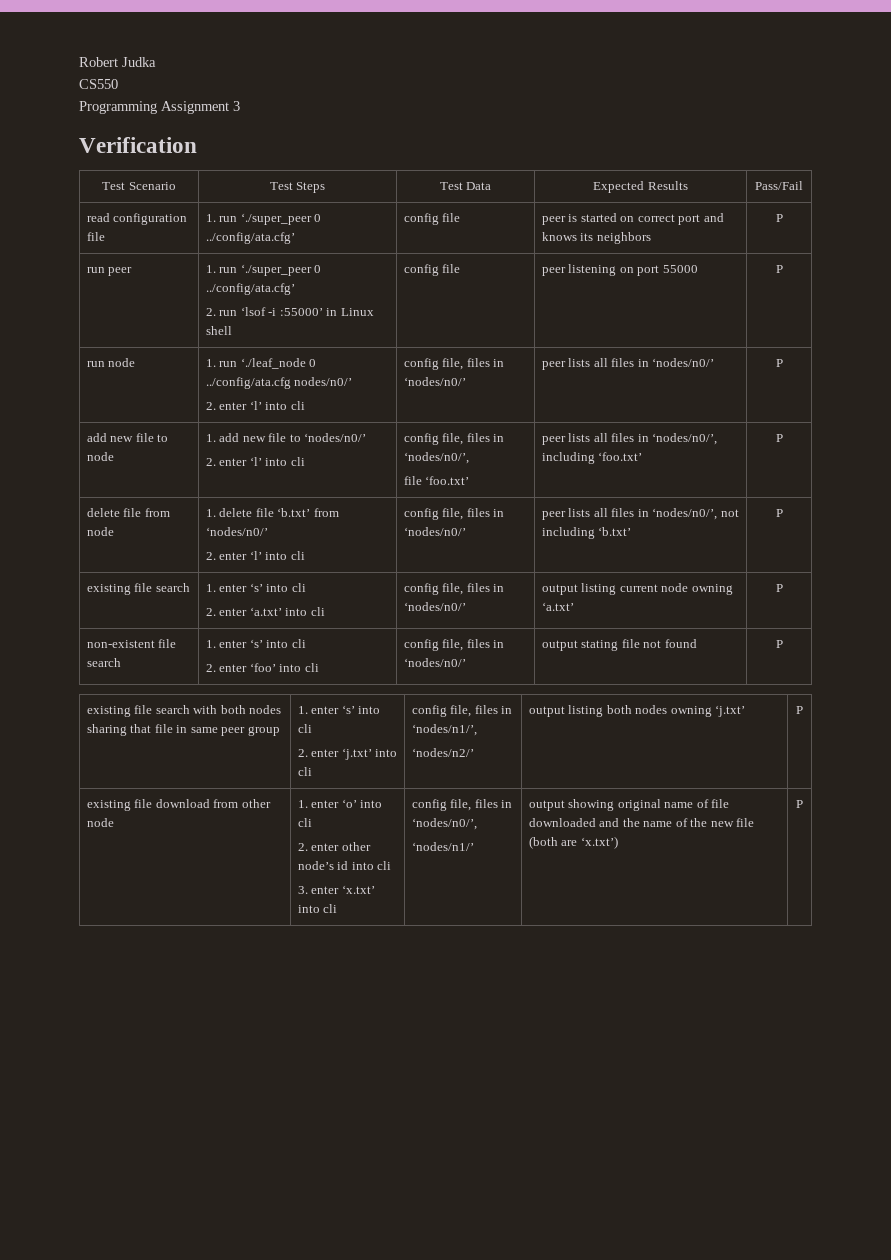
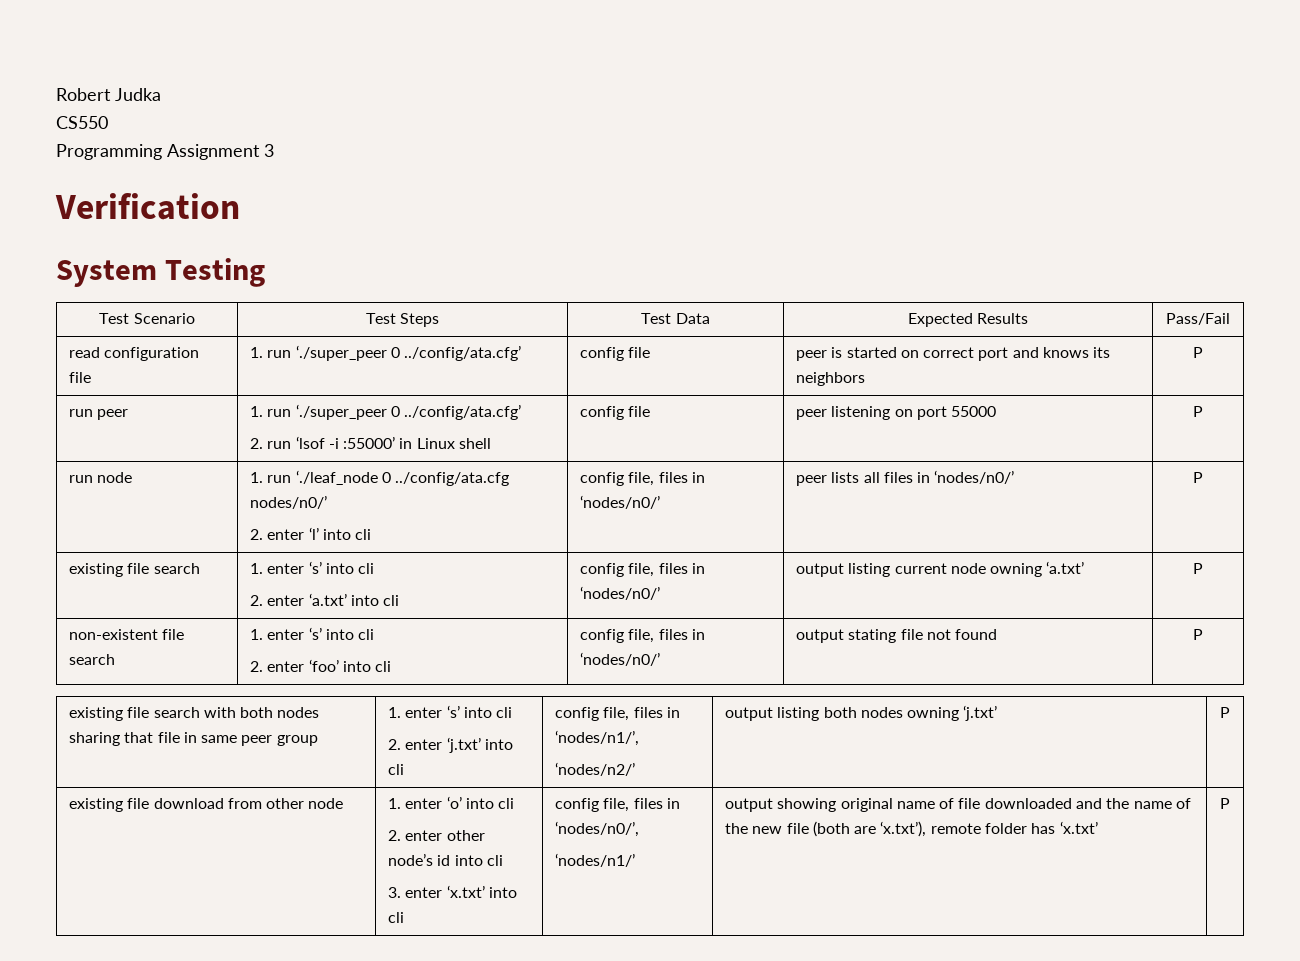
+ System Testing
- add new file to node | 1. add new file to ‘nodes/n0/’
- 2. enter ‘l’ into cli | config file, files in ‘nodes/n0/’,
- file ‘foo.txt’ | peer lists all files in ‘nodes/n0/’, including ‘foo.txt’ | P
- delete file from node | 1. delete file ‘b.txt’ from ‘nodes/n0/’
- 2. enter ‘l’ into cli | config file, files in ‘nodes/n0/’ | peer lists all files in ‘nodes/n0/’, not including ‘b.txt’ | P
- output showing original name of file downloaded and the name of the new file (both are ‘x.txt’)
+ output showing original name of file downloaded and the name of the new file (both are ‘x.txt’), remote folder has ‘x.txt’

